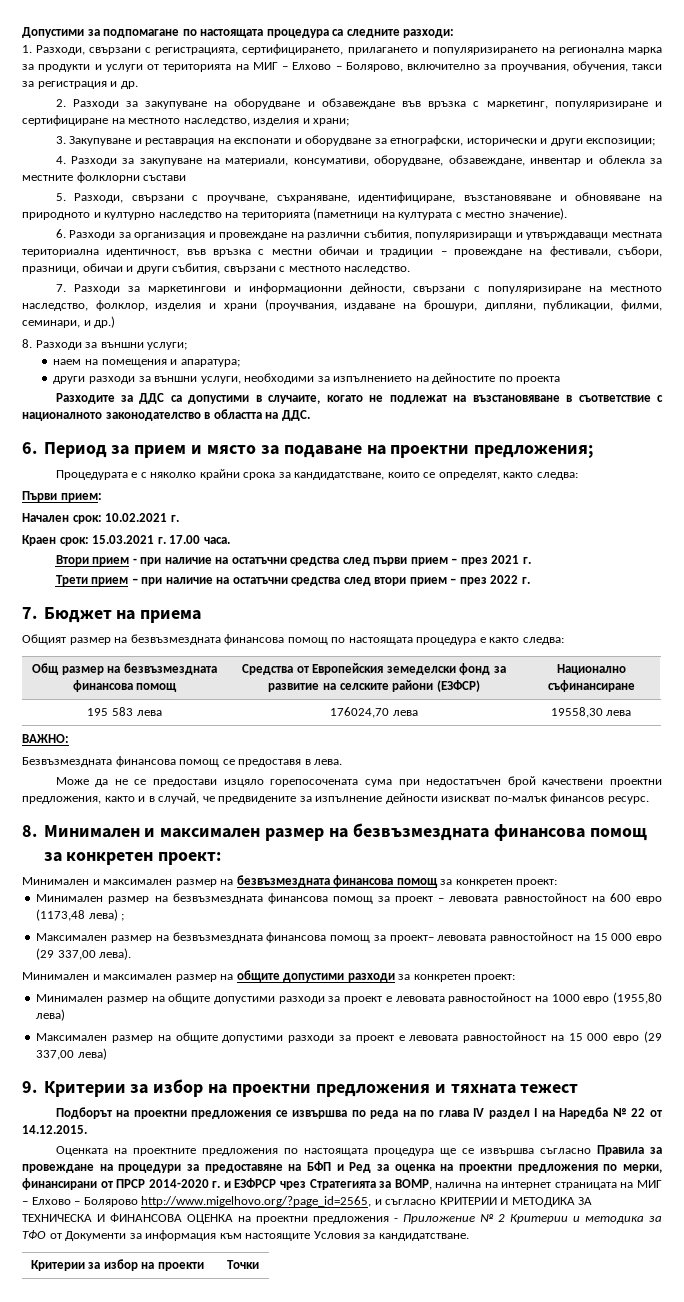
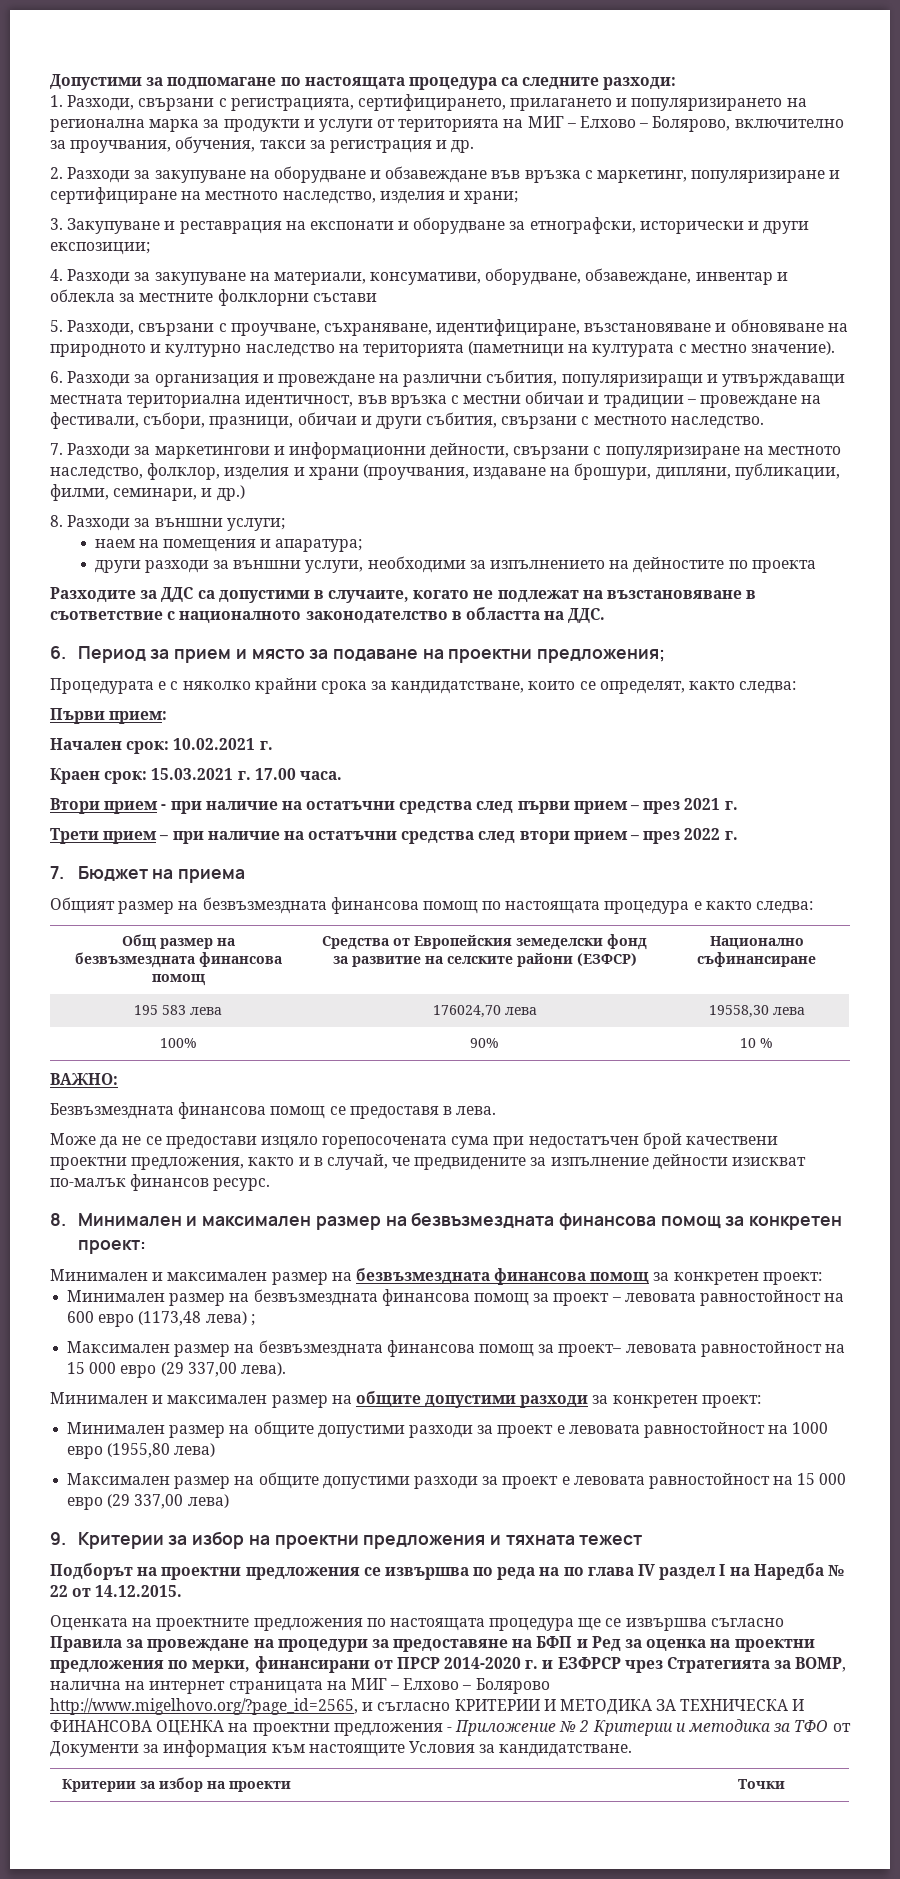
+ 100% | 90% | 10 %

